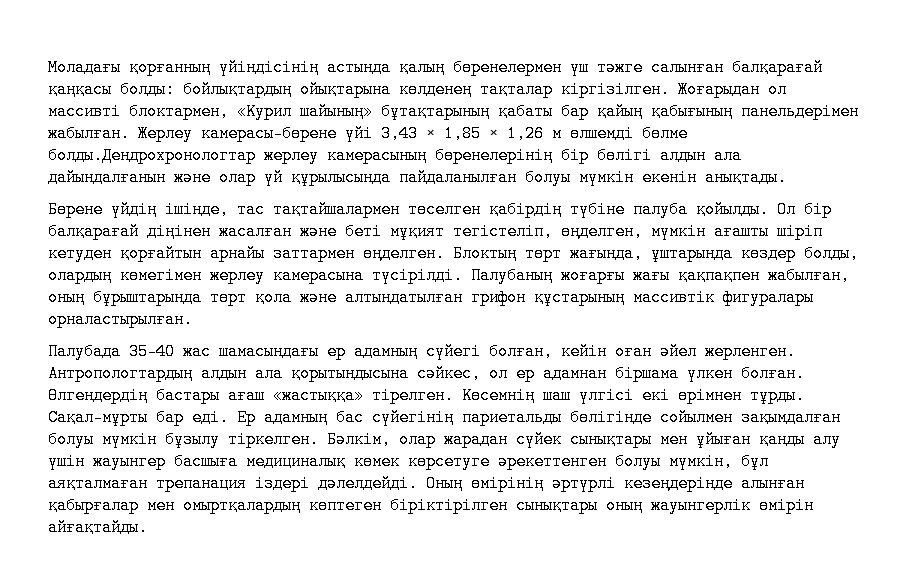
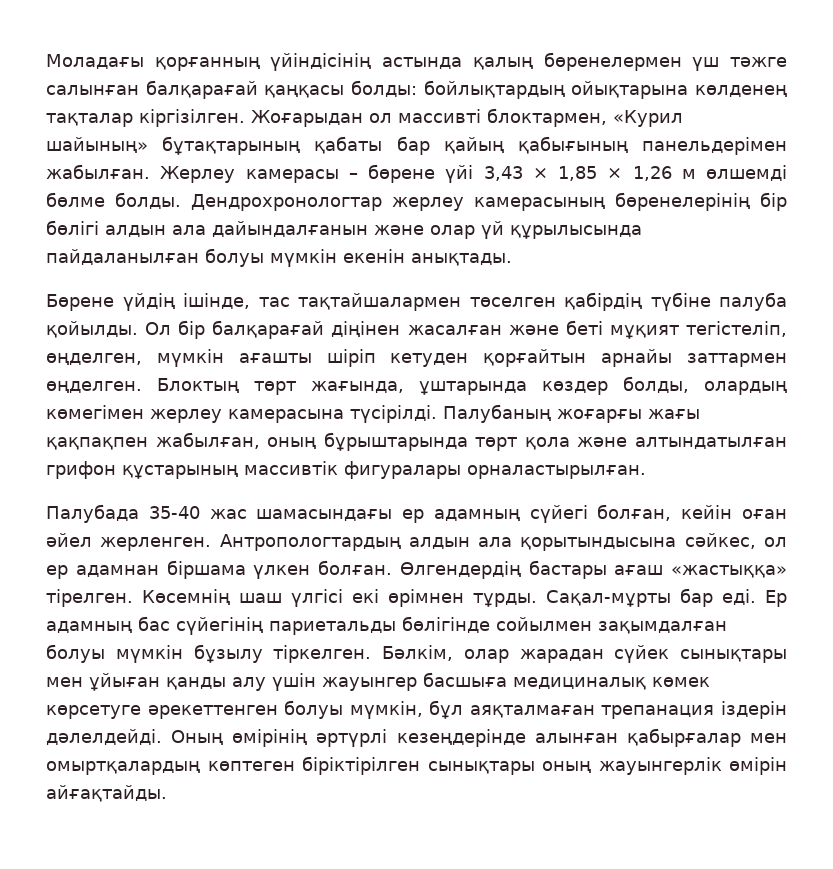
- Жерлеу камерасы-бөрене үйі 3,43 × 1,85 × 1,26 м өлшемді бөлме болды.Дендрохронологтар жерлеу камерасының бөренелерінің бір бөлігі алдын ала дайындалғанын және олар үй құрылысында пайдаланылған болуы мүмкін екенін анықтады.
+ Жерлеу камерасы – бөрене үйі 3,43 × 1,85 × 1,26 м өлшемді бөлме болды. Дендрохронологтар жерлеу камерасының бөренелерінің бір бөлігі алдын ала дайындалғанын және олар үй құрылысында пайдаланылған болуы мүмкін екенін анықтады.
- Бәлкім, олар жарадан сүйек сынықтары мен ұйыған қанды алу үшін жауынгер басшыға медициналық көмек көрсетуге әрекеттенген болуы мүмкін, бұл аяқталмаған трепанация іздері дәлелдейді.
+ Бәлкім, олар жарадан сүйек сынықтары мен ұйыған қанды алу үшін жауынгер басшыға медициналық көмек көрсетуге әрекеттенген болуы мүмкін, бұл аяқталмаған трепанация іздерін дәлелдейді.

